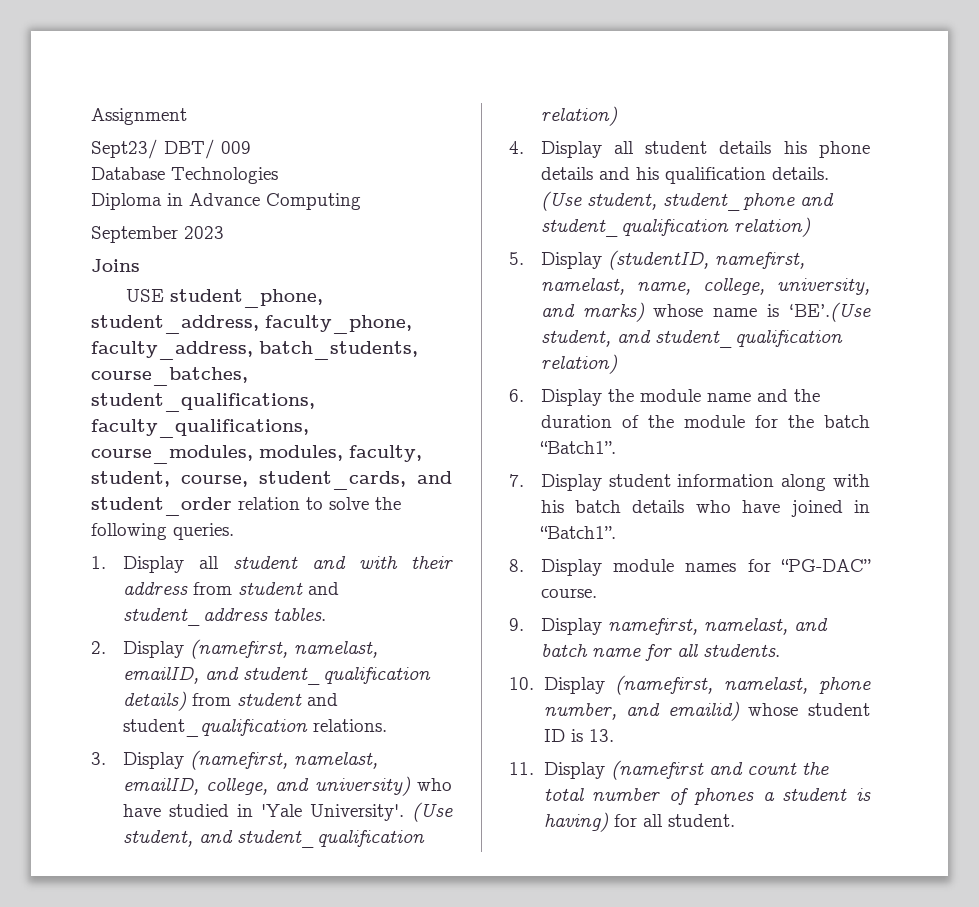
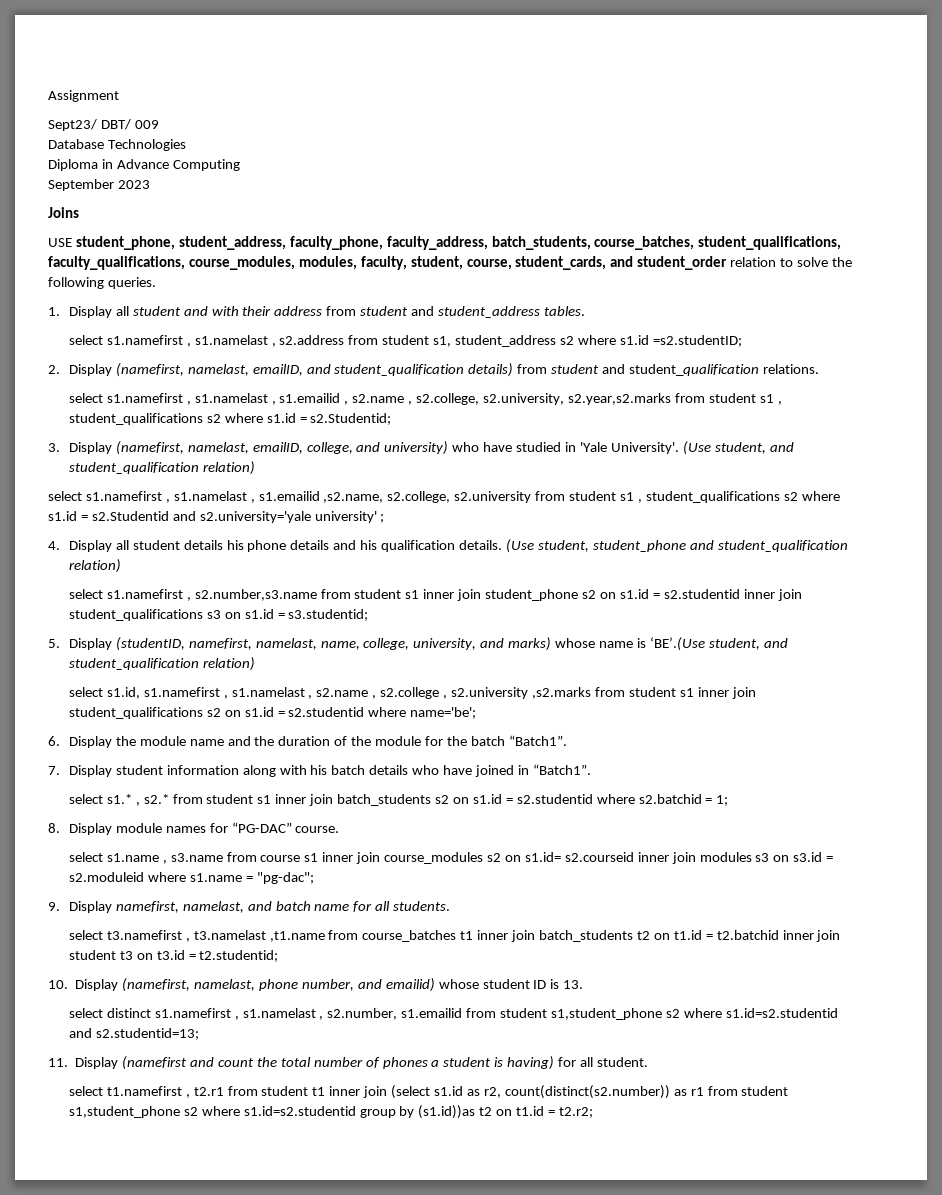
+ select s1.namefirst , s1.namelast , s2.address from student s1, student_address s2 where s1.id =s2.studentID;
+ select s1.namefirst , s1.namelast , s1.emailid , s2.name , s2.college, s2.university, s2.year,s2.marks from student s1 , student_qualifications s2 where s1.id = s2.Studentid;
+ select s1.namefirst , s1.namelast , s1.emailid ,s2.name, s2.college, s2.university from student s1 , student_qualifications s2 where s1.id = s2.Studentid and s2.university='yale university' ;
+ select s1.namefirst , s2.number,s3.name from student s1 inner join student_phone s2 on s1.id = s2.studentid inner join student_qualifications s3 on s1.id = s3.studentid;
+ select s1.id, s1.namefirst , s1.namelast , s2.name , s2.college , s2.university ,s2.marks from student s1 inner join student_qualifications s2 on s1.id = s2.studentid where name='be';
+ select s1.* , s2.* from student s1 inner join batch_students s2 on s1.id = s2.studentid where s2.batchid = 1;
+ select s1.name , s3.name from course s1 inner join course_modules s2 on s1.id= s2.courseid inner join modules s3 on s3.id = s2.moduleid where s1.name = "pg-dac";
+ select t3.namefirst , t3.namelast ,t1.name from course_batches t1 inner join batch_students t2 on t1.id = t2.batchid inner join student t3 on t3.id = t2.studentid;
+ select distinct s1.namefirst , s1.namelast , s2.number, s1.emailid from student s1,student_phone s2 where s1.id=s2.studentid and s2.studentid=13;
+ select t1.namefirst , t2.r1 from student t1 inner join (select s1.id as r2, count(distinct(s2.number)) as r1 from student s1,student_phone s2 where s1.id=s2.studentid group by (s1.id))as t2 on t1.id = t2.r2;

